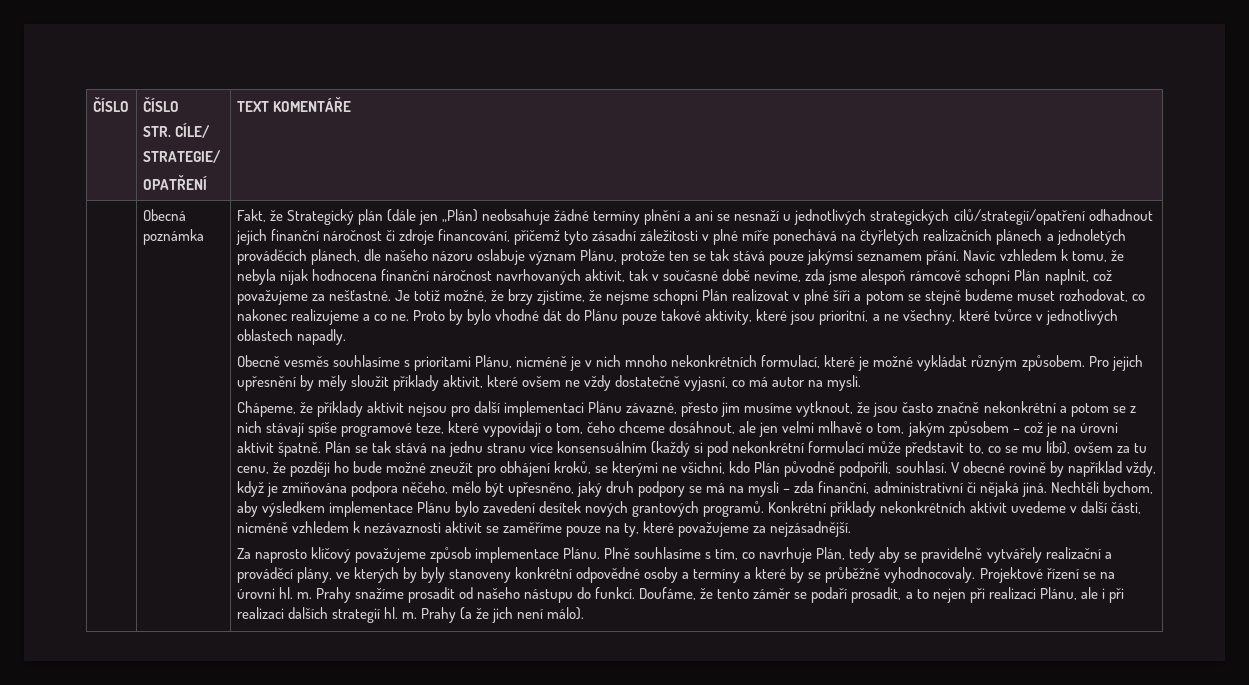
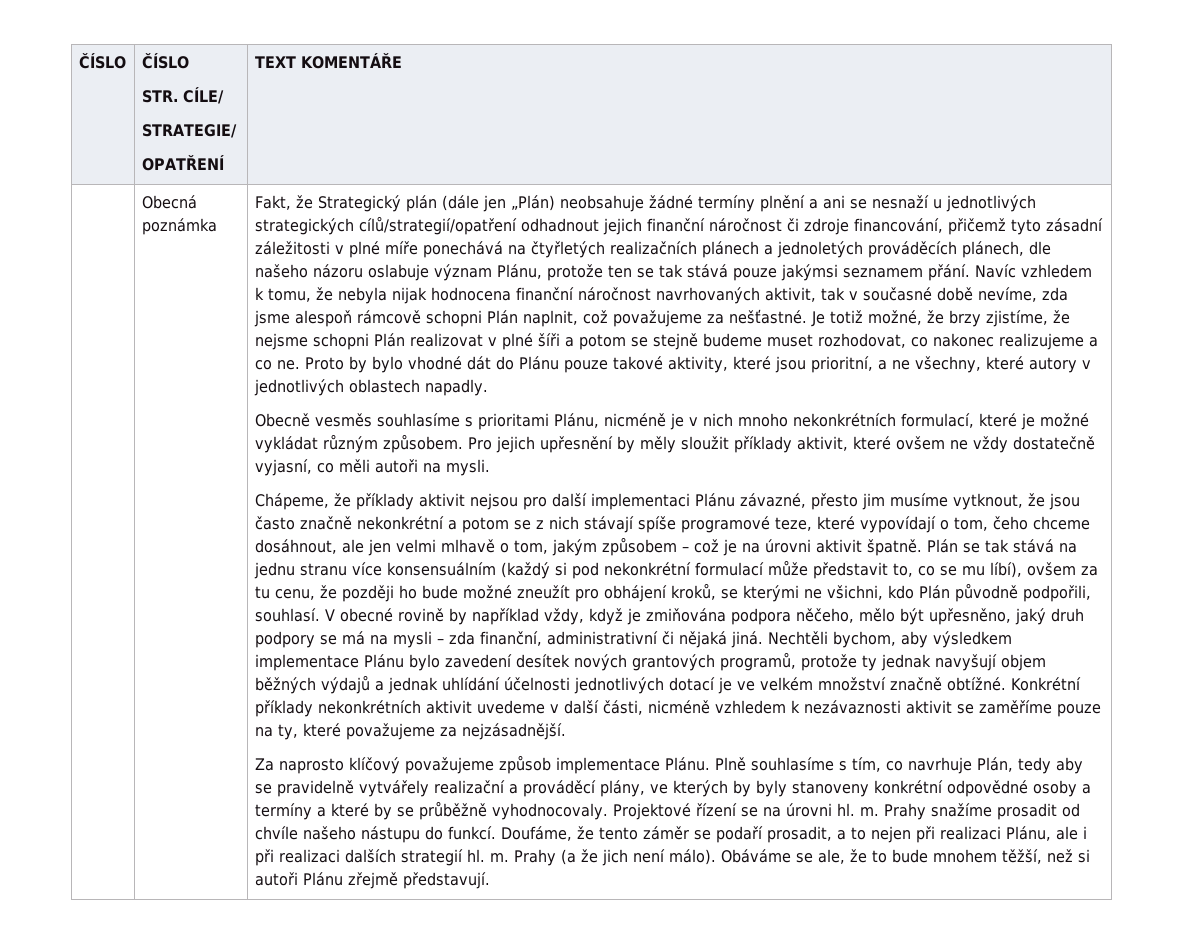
- Proto by bylo vhodné dát do Plánu pouze takové aktivity, které jsou prioritní, a ne všechny, které tvůrce v jednotlivých oblastech napadly.
+ Proto by bylo vhodné dát do Plánu pouze takové aktivity, které jsou prioritní, a ne všechny, které autory v jednotlivých oblastech napadly.
- Pro jejich upřesnění by měly sloužit příklady aktivit, které ovšem ne vždy dostatečně vyjasní, co má autor na mysli.
+ Pro jejich upřesnění by měly sloužit příklady aktivit, které ovšem ne vždy dostatečně vyjasní, co měli autoři na mysli.
- Nechtěli bychom, aby výsledkem implementace Plánu bylo zavedení desítek nových grantových programů.
+ Nechtěli bychom, aby výsledkem implementace Plánu bylo zavedení desítek nových grantových programů, protože ty jednak navyšují objem běžných výdajů a jednak uhlídání účelnosti jednotlivých dotací je ve velkém množství značně obtížné.
- Prahy snažíme prosadit od našeho nástupu do funkcí.
+ Prahy snažíme prosadit od chvíle našeho nástupu do funkcí.
+ Obáváme se ale, že to bude mnohem těžší, než si autoři Plánu zřejmě představují.

